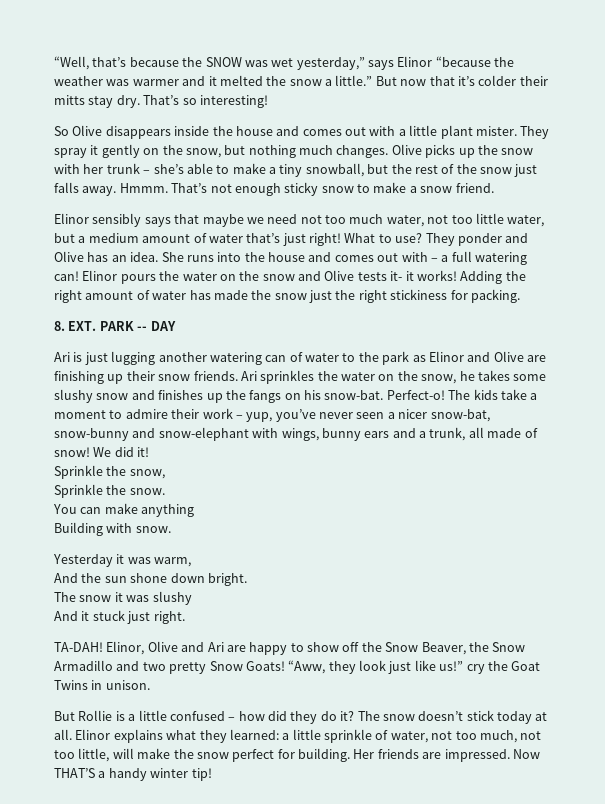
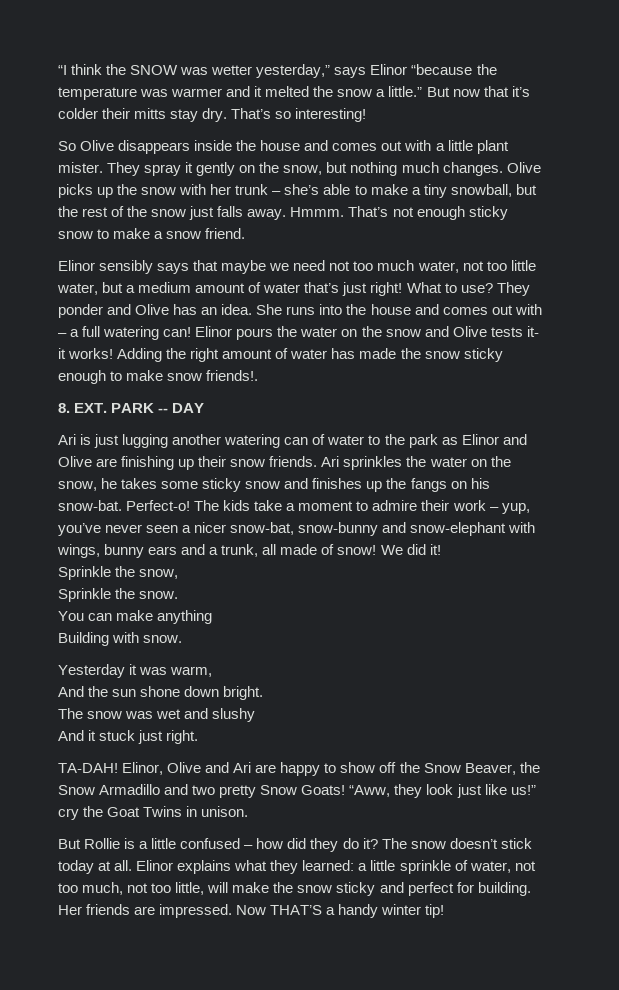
- “Well, that’s because the SNOW was wet yesterday,” says Elinor “because the weather was warmer and it melted the snow a little.”
+ “I think the SNOW was wetter yesterday,” says Elinor “because the temperature was warmer and it melted the snow a little.”
- Adding the right amount of water has made the snow just the right stickiness for packing.
+ Adding the right amount of water has made the snow sticky enough to make snow friends!.
- Ari sprinkles the water on the snow, he takes some slushy snow and finishes up the fangs on his snow-bat.
+ Ari sprinkles the water on the snow, he takes some sticky snow and finishes up the fangs on his snow-bat.
- The snow it was slushy
+ The snow was wet and slushy
- Elinor explains what they learned: a little sprinkle of water, not too much, not too little, will make the snow perfect for building.
+ Elinor explains what they learned: a little sprinkle of water, not too much, not too little, will make the snow sticky and perfect for building.

